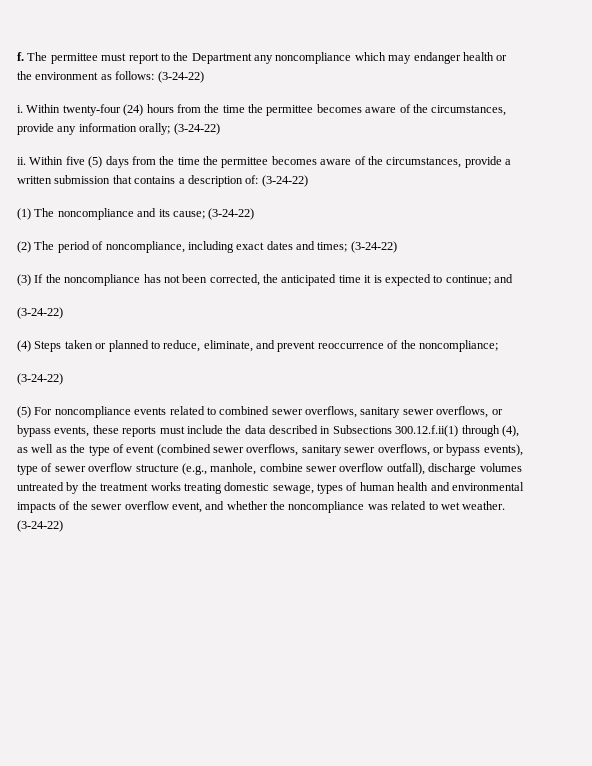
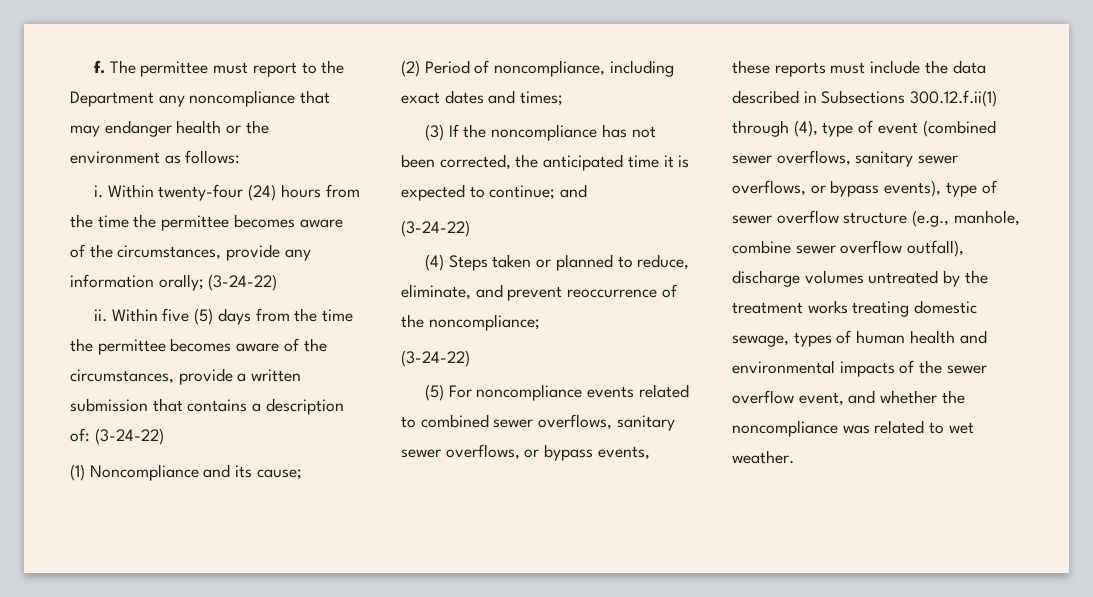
- The permittee must report to the Department any noncompliance which may endanger health or the environment as follows: (3-24-22)
+ The permittee must report to the Department any noncompliance that may endanger health or the environment as follows:
- (1) The noncompliance and its cause; (3-24-22)
+ (1) Noncompliance and its cause;
- (2) The period of noncompliance, including exact dates and times; (3-24-22)
+ (2) Period of noncompliance, including exact dates and times;
- (5) For noncompliance events related to combined sewer overflows, sanitary sewer overflows, or bypass events, these reports must include the data described in Subsections 300.12.f.ii(1) through (4), as well as the type of event (combined sewer overflows, sanitary sewer overflows, or bypass events), type of sewer overflow structure (e.g., manhole, combine sewer overflow outfall), discharge volumes untreated by the treatment works treating domestic sewage, types of human health and environmental impacts of the sewer overflow event, and whether the noncompliance was related to wet weather. (3-24-22)
+ (5) For noncompliance events related to combined sewer overflows, sanitary sewer overflows, or bypass events, these reports must include the data described in Subsections 300.12.f.ii(1) through (4), type of event (combined sewer overflows, sanitary sewer overflows, or bypass events), type of sewer overflow structure (e.g., manhole, combine sewer overflow outfall), discharge volumes untreated by the treatment works treating domestic sewage, types of human health and environmental impacts of the sewer overflow event, and whether the noncompliance was related to wet weather.

